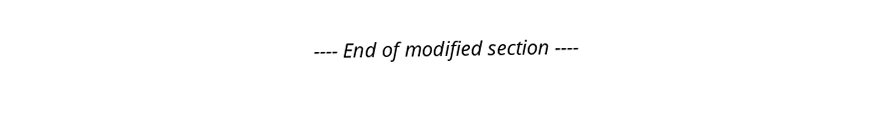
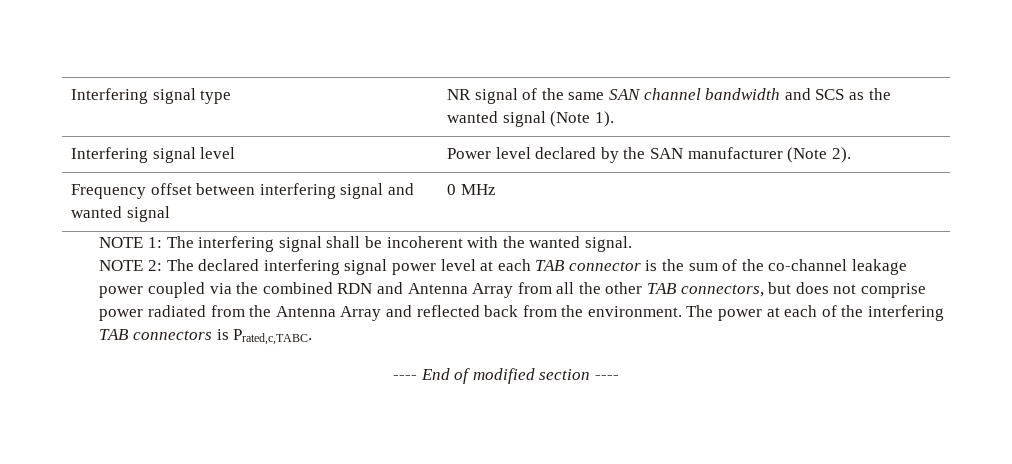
+ Interfering signal type | NR signal of the same SAN channel bandwidth and SCS as the wanted signal (Note 1).
+ Interfering signal level | Power level declared by the SAN manufacturer (Note 2).
+ Frequency offset between interfering signal and wanted signal | 0 MHz
+ NOTE 1: The interfering signal shall be incoherent with the wanted signal.
+ NOTE 2: The declared interfering signal power level at each TAB connector is the sum of the co-channel leakage power coupled via the combined RDN and Antenna Array from all the other TAB connectors, but does not comprise power radiated from the Antenna Array and reflected back from the environment. The power at each of the interfering TAB connectors is Prated,c,TABC.

